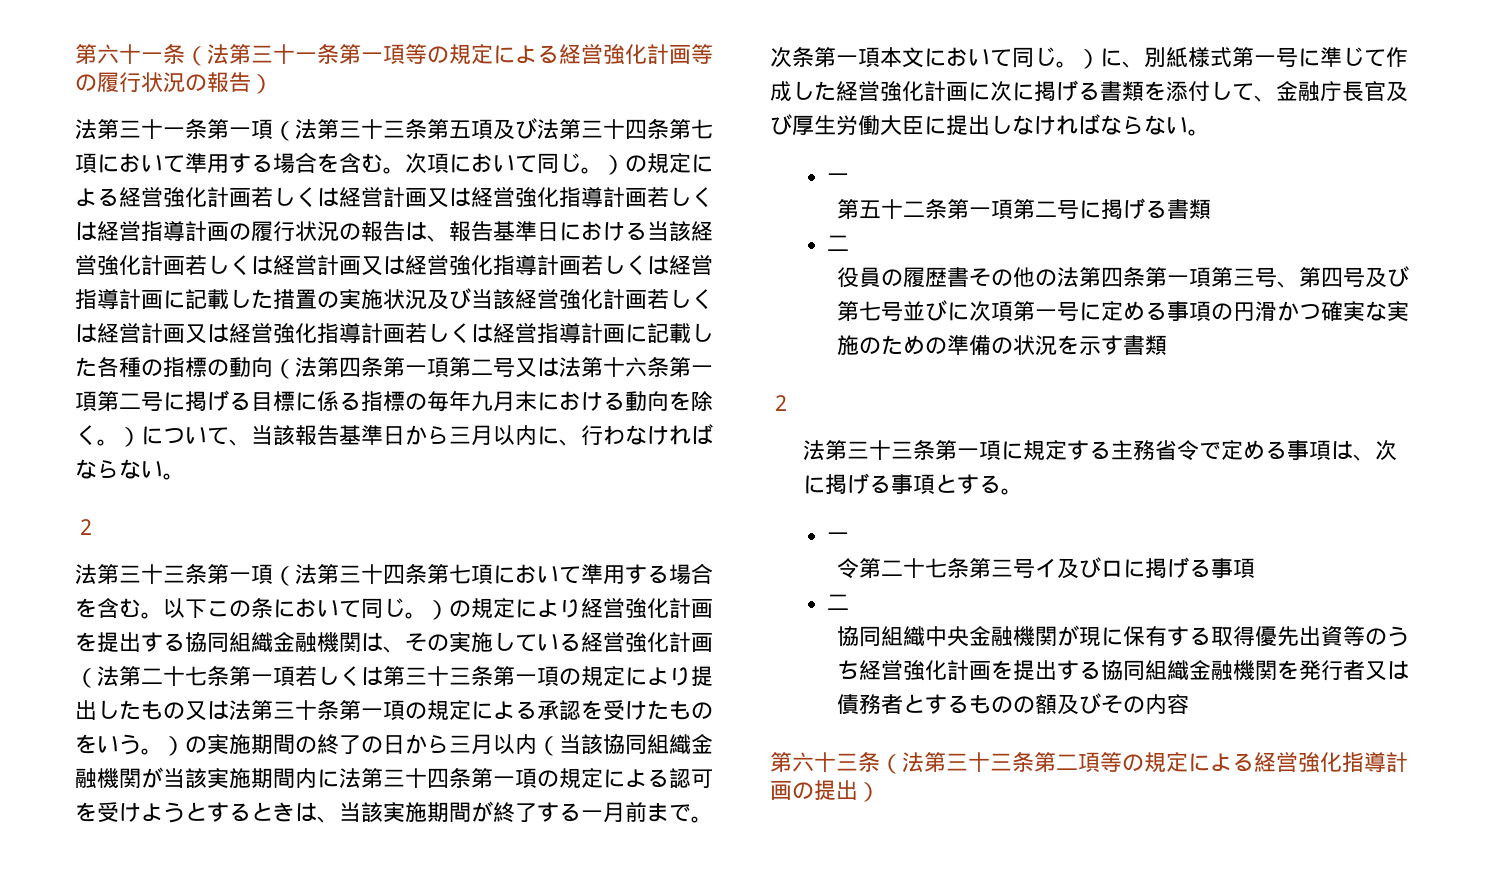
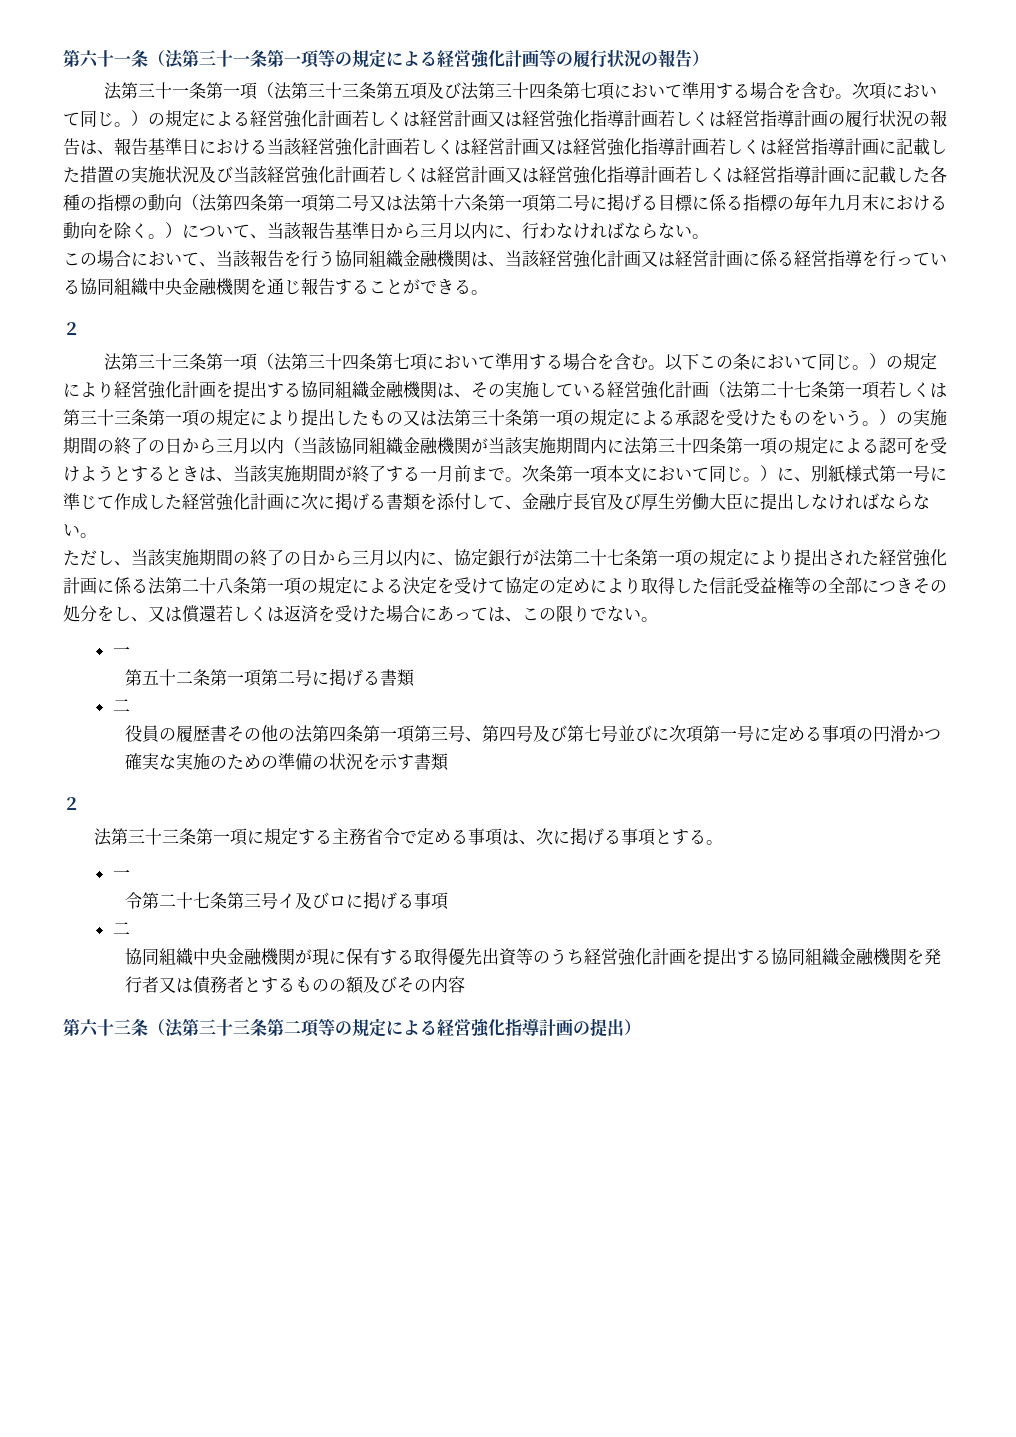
+ この場合において、当該報告を行う協同組織金融機関は、当該経営強化計画又は経営計画に係る経営指導を行っている協同組織中央金融機関を通じ報告することができる。
+ ただし、当該実施期間の終了の日から三月以内に、協定銀行が法第二十七条第一項の規定により提出された経営強化計画に係る法第二十八条第一項の規定による決定を受けて協定の定めにより取得した信託受益権等の全部につきその処分をし、又は償還若しくは返済を受けた場合にあっては、この限りでない。

